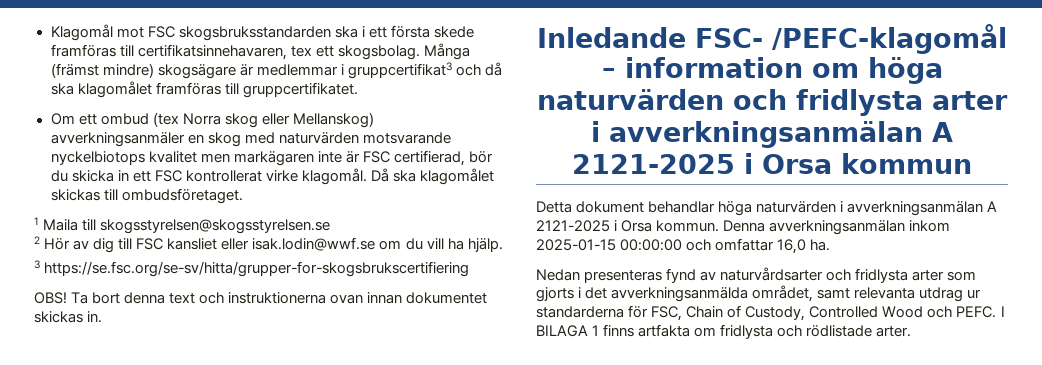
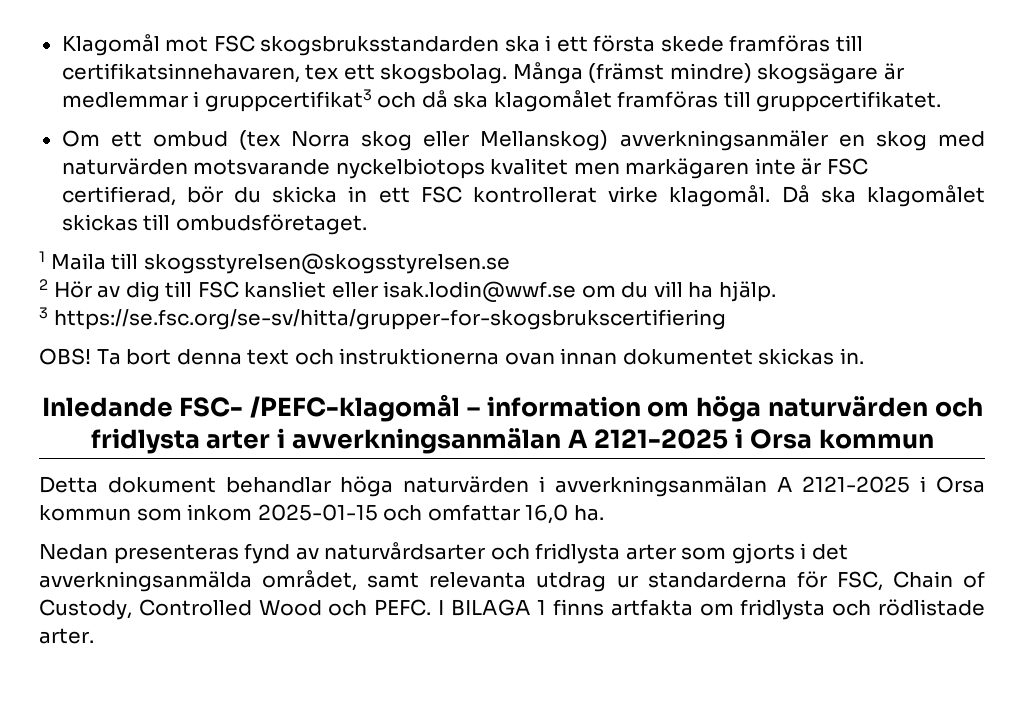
- Detta dokument behandlar höga naturvärden i avverkningsanmälan A 2121-2025 i Orsa kommun. Denna avverkningsanmälan inkom 2025-01-15 00:00:00 och omfattar 16,0 ha.
+ Detta dokument behandlar höga naturvärden i avverkningsanmälan A 2121-2025 i Orsa kommun som inkom 2025-01-15 och omfattar 16,0 ha.

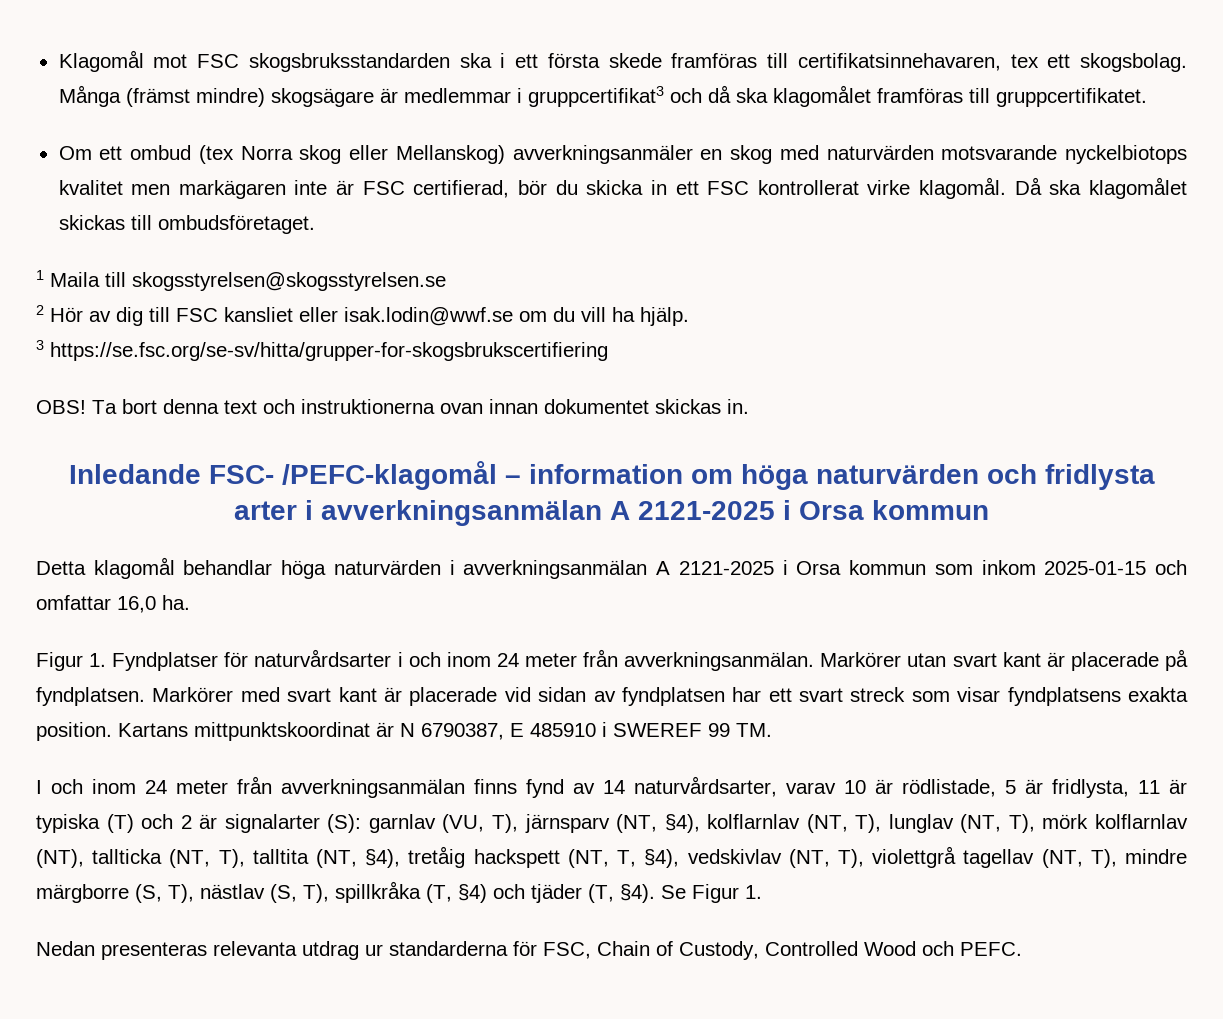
- Detta dokument behandlar höga naturvärden i avverkningsanmälan A 2121-2025 i Orsa kommun som inkom 2025-01-15 och omfattar 16,0 ha.
+ Detta klagomål behandlar höga naturvärden i avverkningsanmälan A 2121-2025 i Orsa kommun som inkom 2025-01-15 och omfattar 16,0 ha.
- Nedan presenteras fynd av naturvårdsarter och fridlysta arter som gjorts i det avverkningsanmälda området, samt relevanta utdrag ur standarderna för FSC, Chain of Custody, Controlled Wood och PEFC. I BILAGA 1 finns artfakta om fridlysta och rödlistade arter.
+ Figur 1. Fyndplatser för naturvårdsarter i och inom 24 meter från avverkningsanmälan. Markörer utan svart kant är placerade på fyndplatsen. Markörer med svart kant är placerade vid sidan av fyndplatsen har ett svart streck som visar fyndplatsens exakta position. Kartans mittpunktskoordinat är N 6790387, E 485910 i SWEREF 99 TM.
+ I och inom 24 meter från avverkningsanmälan finns fynd av 14 naturvårdsarter, varav 10 är rödlistade, 5 är fridlysta, 11 är typiska (T) och 2 är signalarter (S): garnlav (VU, T), järnsparv (NT, §4), kolflarnlav (NT, T), lunglav (NT, T), mörk kolflarnlav (NT), tallticka (NT, T), talltita (NT, §4), tretåig hackspett (NT, T, §4), vedskivlav (NT, T), violettgrå tagellav (NT, T), mindre märgborre (S, T), nästlav (S, T), spillkråka (T, §4) och tjäder (T, §4). Se Figur 1.
+ Nedan presenteras relevanta utdrag ur standarderna för FSC, Chain of Custody, Controlled Wood och PEFC.

